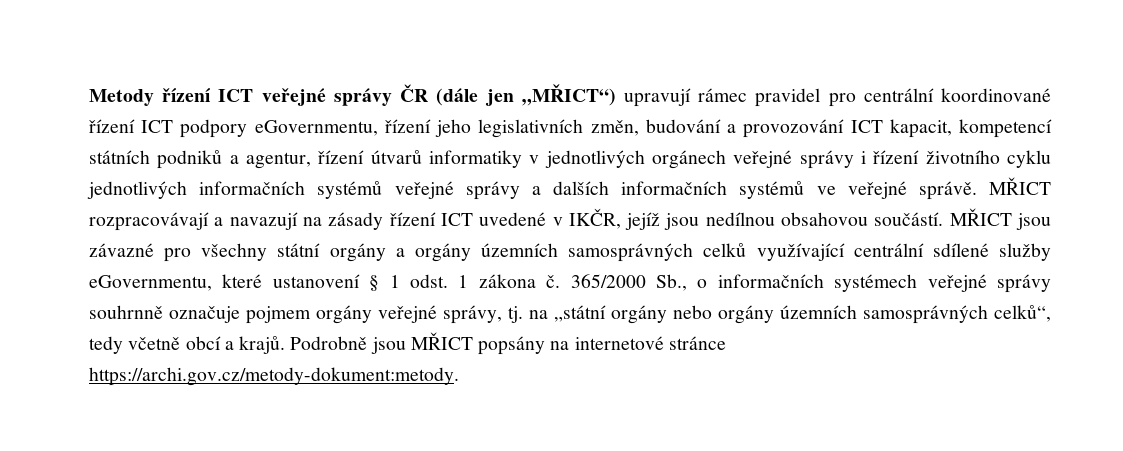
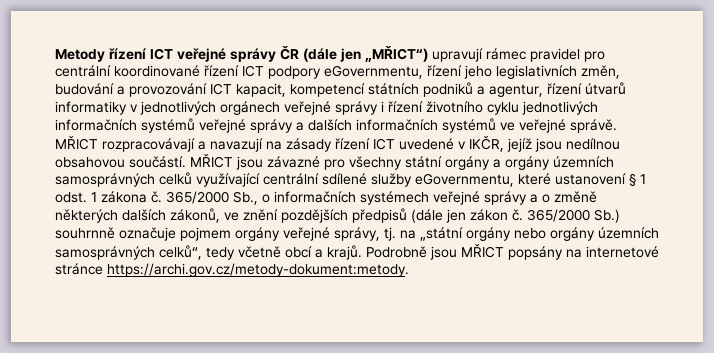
- 365/2000 Sb., o informačních systémech veřejné správy souhrnně označuje pojmem orgány veřejné správy, tj. na „státní orgány nebo orgány územních samosprávných celků“, tedy včetně obcí a krajů.
+ 365/2000 Sb., o informačních systémech veřejné správy a o změně některých dalších zákonů, ve znění pozdějších předpisů (dále jen zákon č. 365/2000 Sb.) souhrnně označuje pojmem orgány veřejné správy, tj. na „státní orgány nebo orgány územních samosprávných celků“, tedy včetně obcí a krajů.

